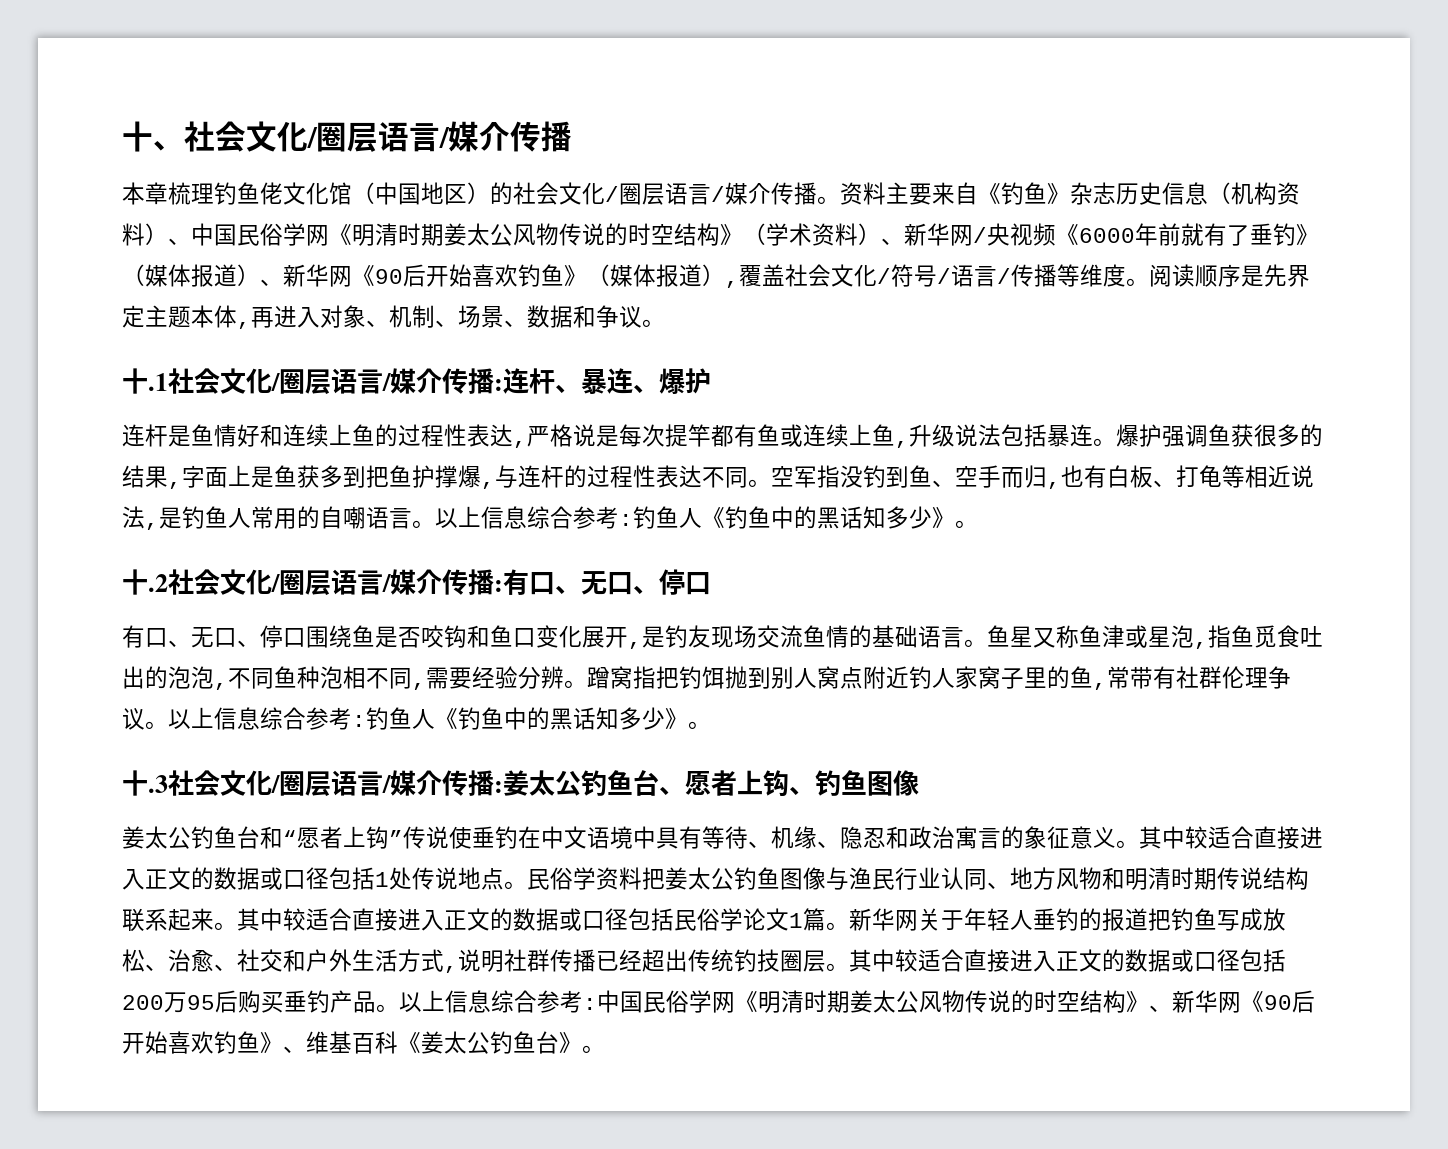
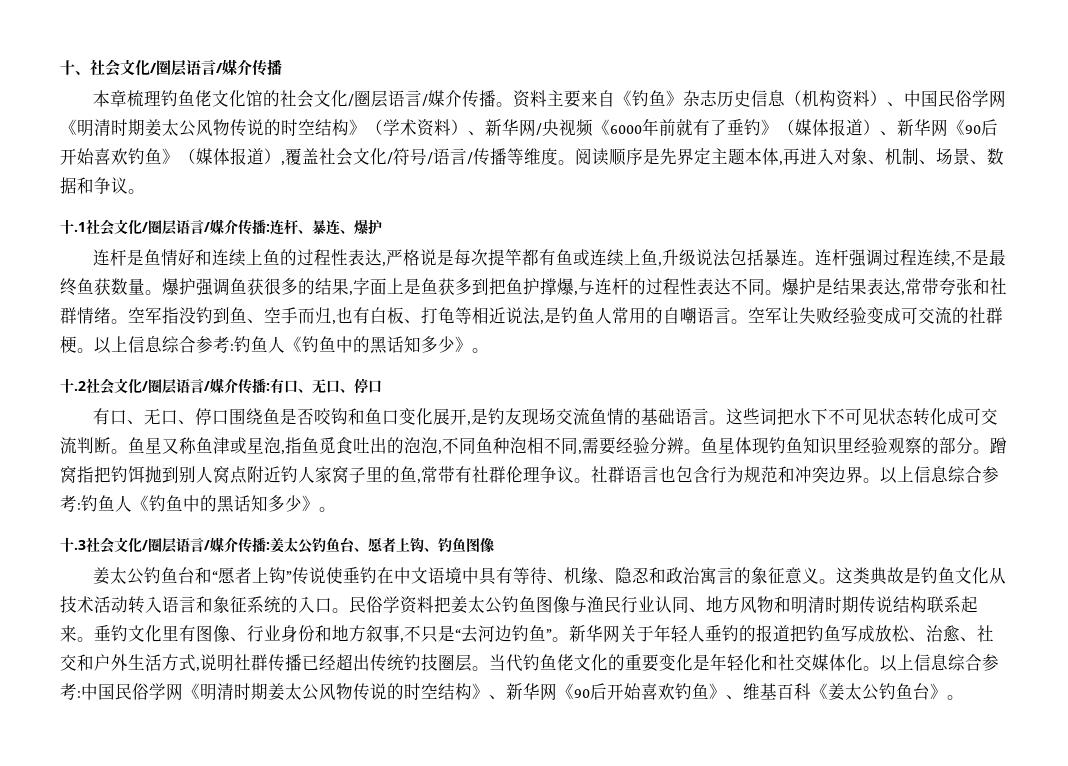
- 本章梳理钓鱼佬文化馆（中国地区）的社会文化/圈层语言/媒介传播。
+ 本章梳理钓鱼佬文化馆的社会文化/圈层语言/媒介传播。
+ 连杆强调过程连续,不是最终鱼获数量。
+ 爆护是结果表达,常带夸张和社群情绪。
+ 空军让失败经验变成可交流的社群梗。
+ 这些词把水下不可见状态转化成可交流判断。
+ 鱼星体现钓鱼知识里经验观察的部分。
+ 社群语言也包含行为规范和冲突边界。
- 其中较适合直接进入正文的数据或口径包括1处传说地点。
+ 这类典故是钓鱼文化从技术活动转入语言和象征系统的入口。
- 其中较适合直接进入正文的数据或口径包括民俗学论文1篇。
+ 垂钓文化里有图像、行业身份和地方叙事,不只是“去河边钓鱼”。
- 其中较适合直接进入正文的数据或口径包括200万95后购买垂钓产品。
+ 当代钓鱼佬文化的重要变化是年轻化和社交媒体化。

